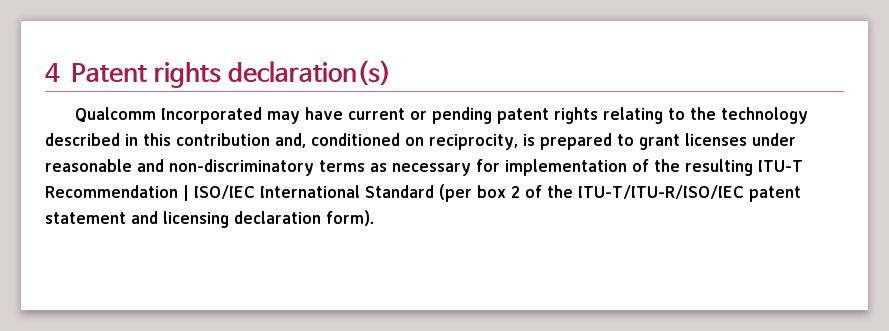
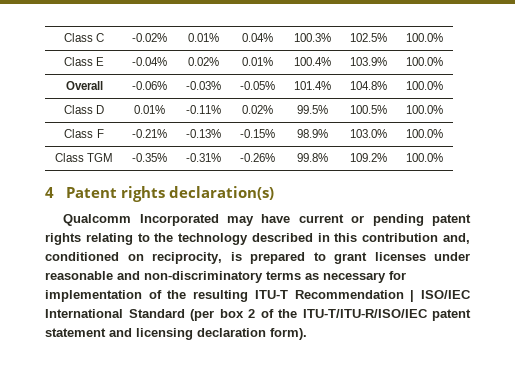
+ Class C | -0.02% | 0.01% | 0.04% | 100.3% | 102.5% | 100.0%
+ Class E | -0.04% | 0.02% | 0.01% | 100.4% | 103.9% | 100.0%
+ Overall | -0.06% | -0.03% | -0.05% | 101.4% | 104.8% | 100.0%
+ Class D | 0.01% | -0.11% | 0.02% | 99.5% | 100.5% | 100.0%
+ Class F | -0.21% | -0.13% | -0.15% | 98.9% | 103.0% | 100.0%
+ Class TGM | -0.35% | -0.31% | -0.26% | 99.8% | 109.2% | 100.0%

